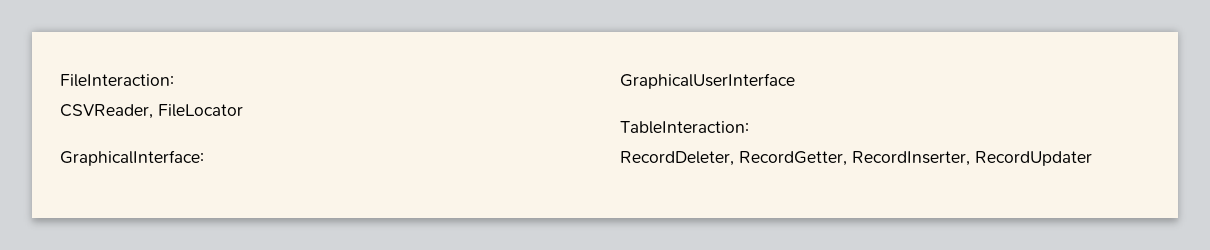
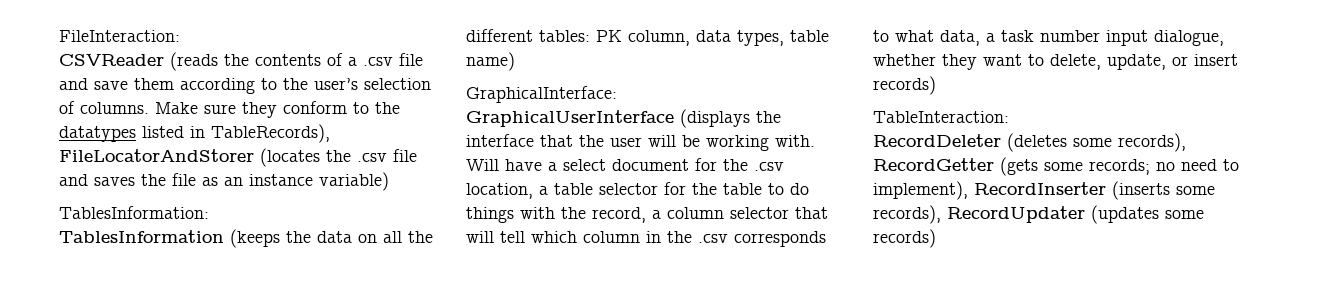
- CSVReader, FileLocator
+ CSVReader (reads the contents of a .csv file and save them according to the user’s selection of columns. Make sure they conform to the datatypes listed in TableRecords), FileLocatorAndStorer (locates the .csv file and saves the file as an instance variable)
+ TablesInformation:
+ TablesInformation (keeps the data on all the different tables: PK column, data types, table name)
  GraphicalInterface:
- GraphicalUserInterface
+ GraphicalUserInterface (displays the interface that the user will be working with. Will have a select document for the .csv location, a table selector for the table to do things with the record, a column selector that will tell which column in the .csv corresponds to what data, a task number input dialogue, whether they want to delete, update, or insert records)
  TableInteraction:
- RecordDeleter, RecordGetter, RecordInserter, RecordUpdater
+ RecordDeleter (deletes some records), RecordGetter (gets some records; no need to implement), RecordInserter (inserts some records), RecordUpdater (updates some records)

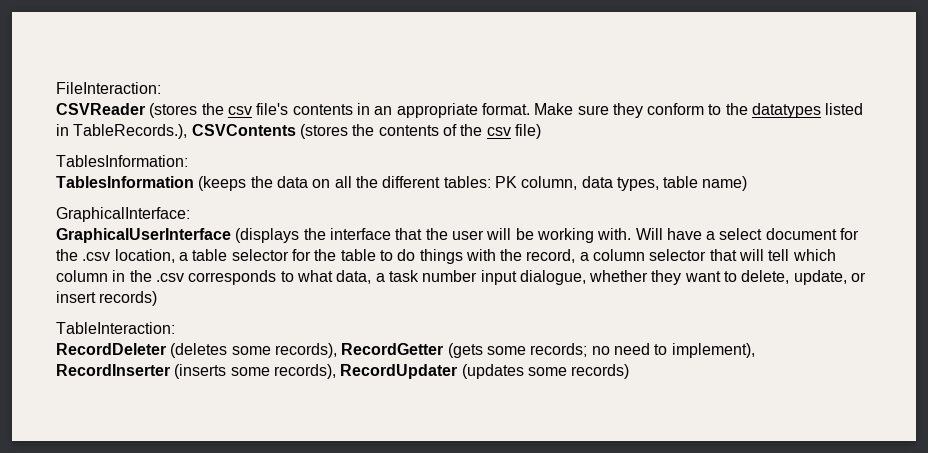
- CSVReader (reads the contents of a .csv file and save them according to the user’s selection of columns.
+ CSVReader (stores the csv file's contents in an appropriate format.
- Make sure they conform to the datatypes listed in TableRecords), FileLocatorAndStorer (locates the .csv file and saves the file as an instance variable)
+ Make sure they conform to the datatypes listed in TableRecords.), CSVContents (stores the contents of the csv file)

